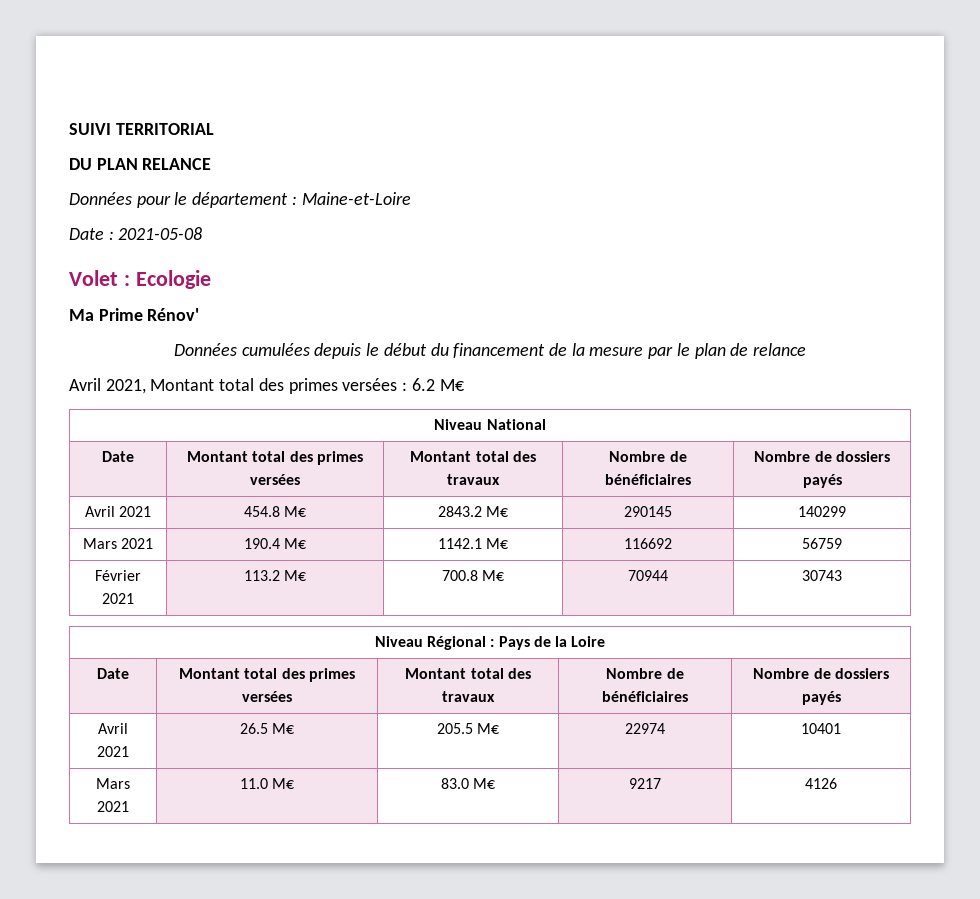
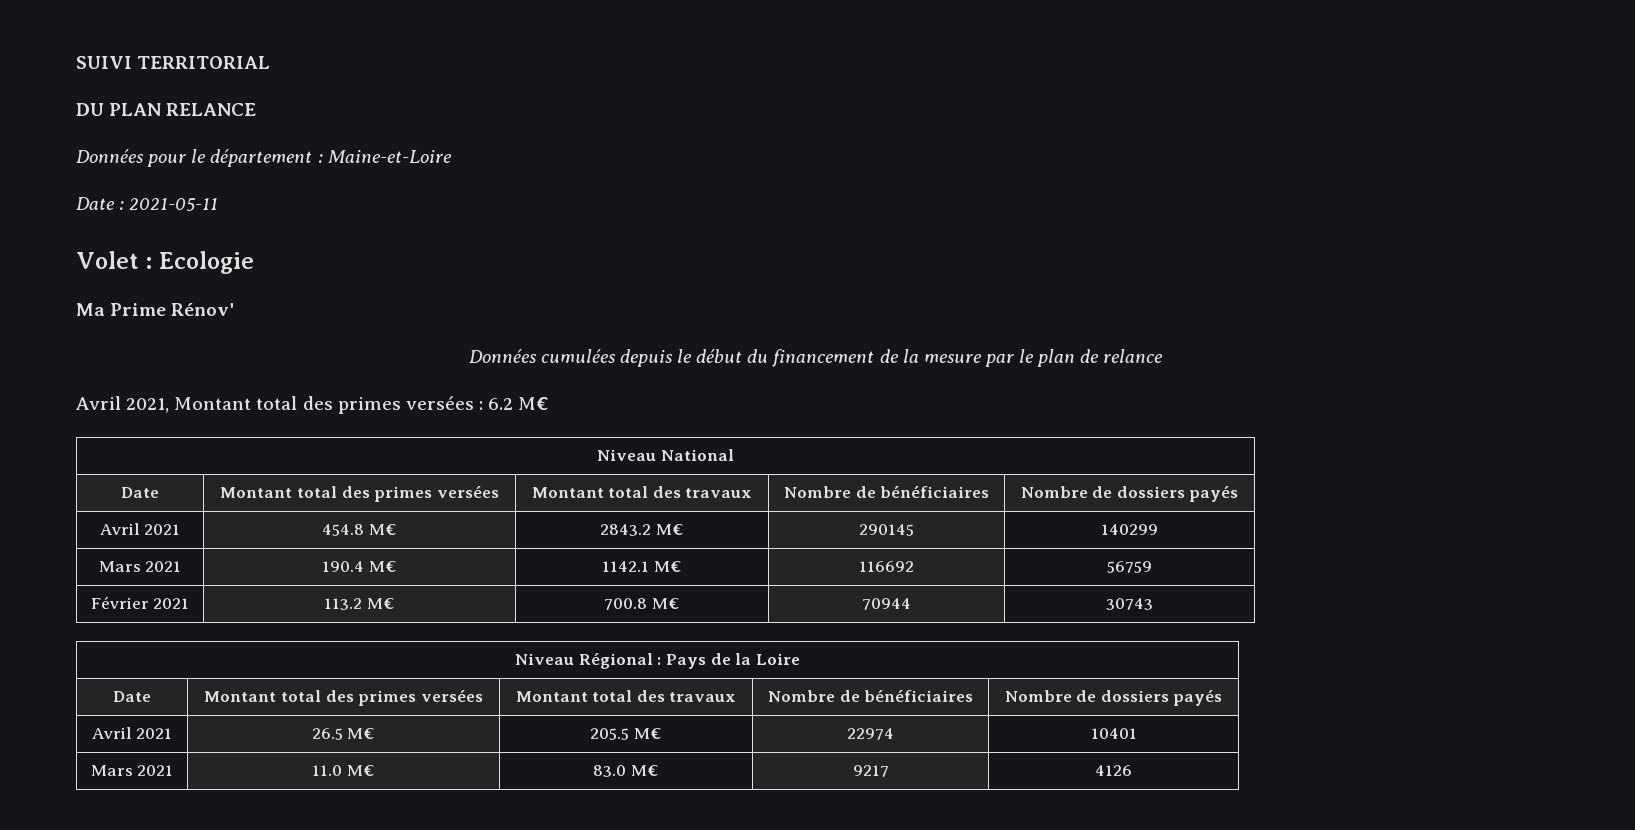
- Date : 2021-05-08
+ Date : 2021-05-11

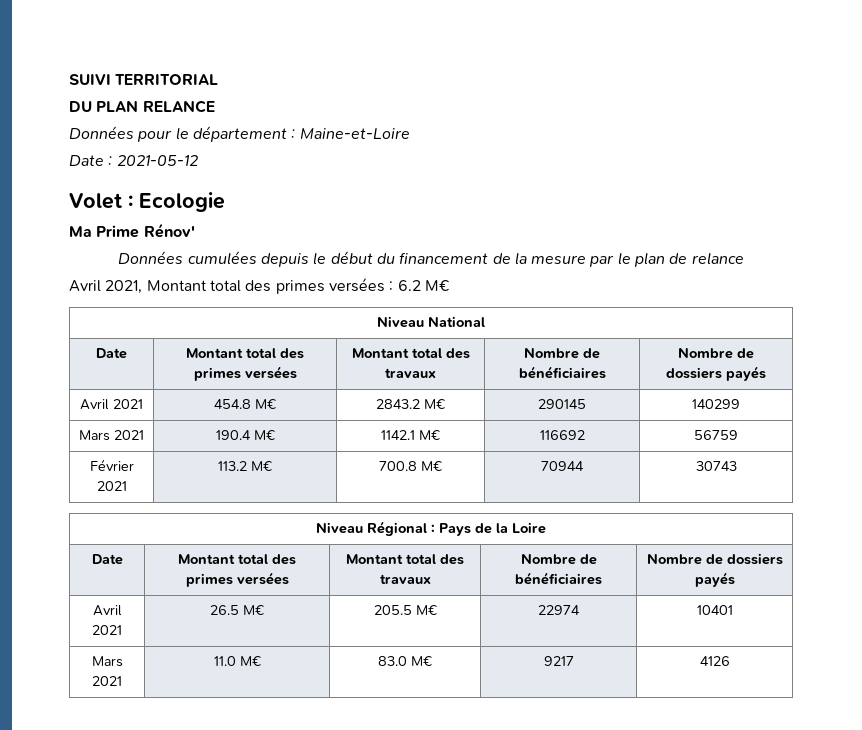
- Date : 2021-05-11
+ Date : 2021-05-12

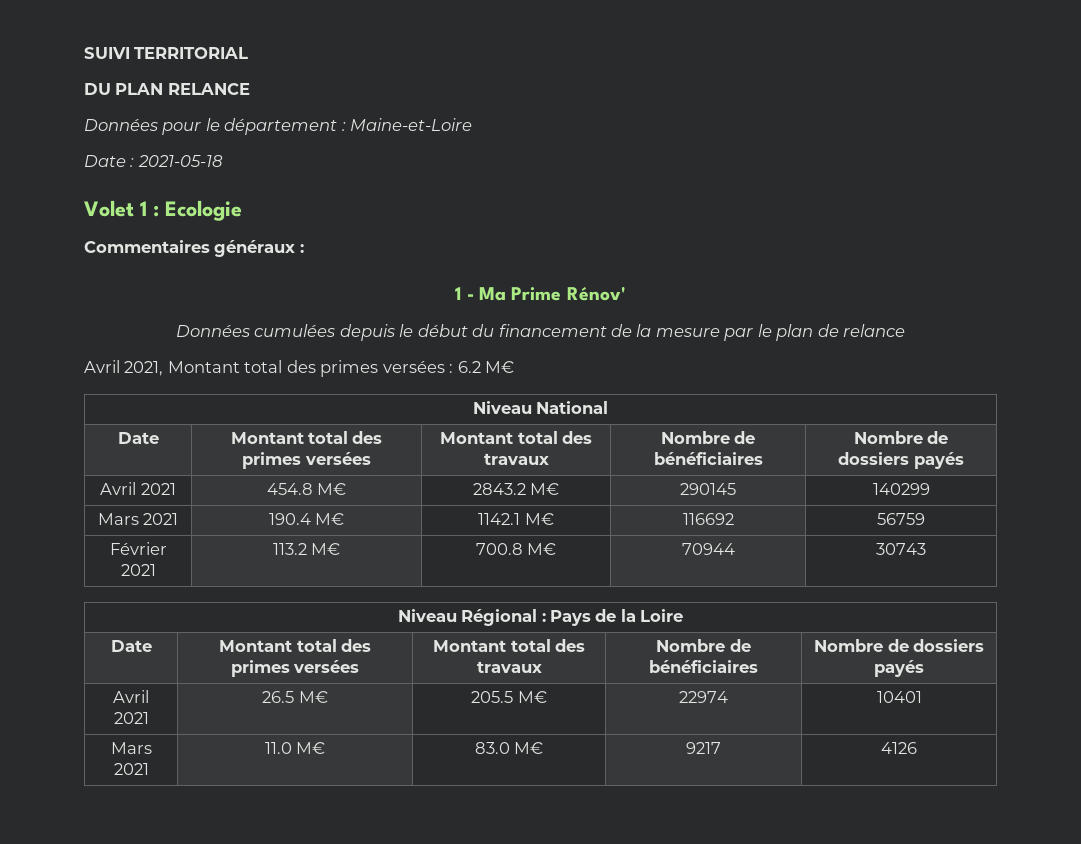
- Date : 2021-05-12
+ Date : 2021-05-18
- Volet : Ecologie
+ Volet 1 : Ecologie
- Ma Prime Rénov'
+ Commentaires généraux :
+ 1 - Ma Prime Rénov'

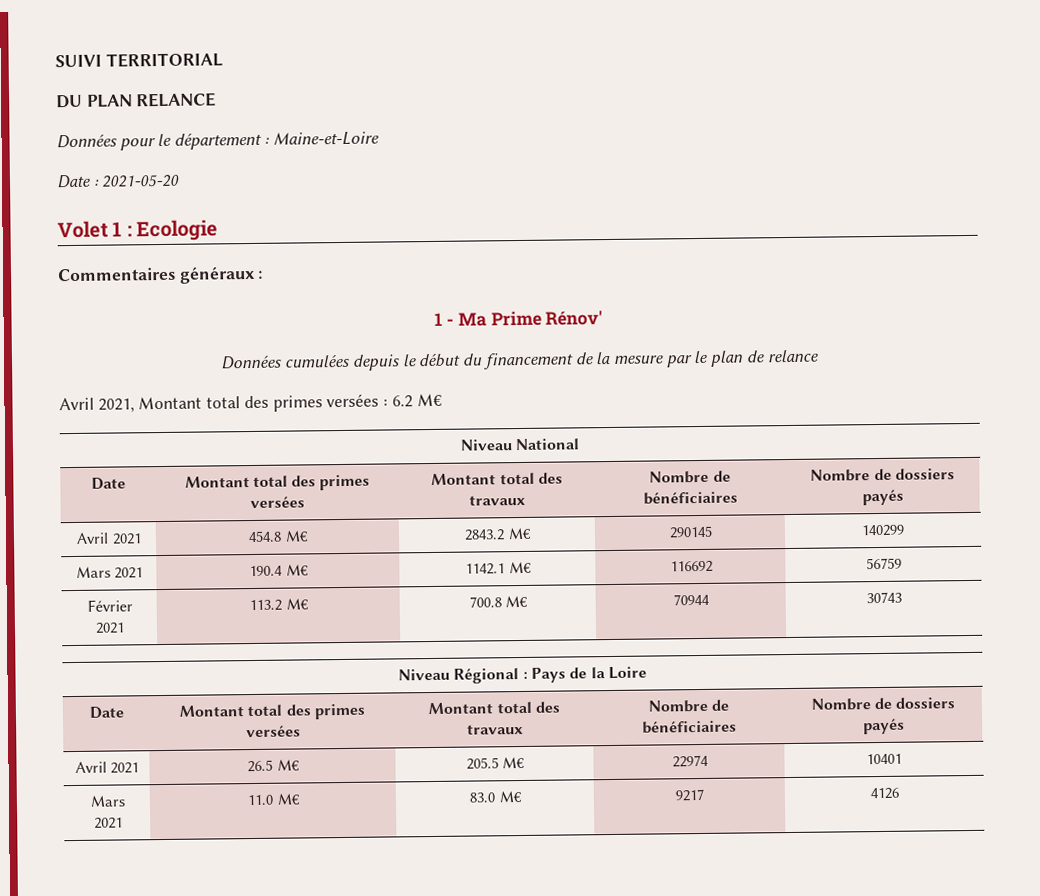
- Date : 2021-05-18
+ Date : 2021-05-20

